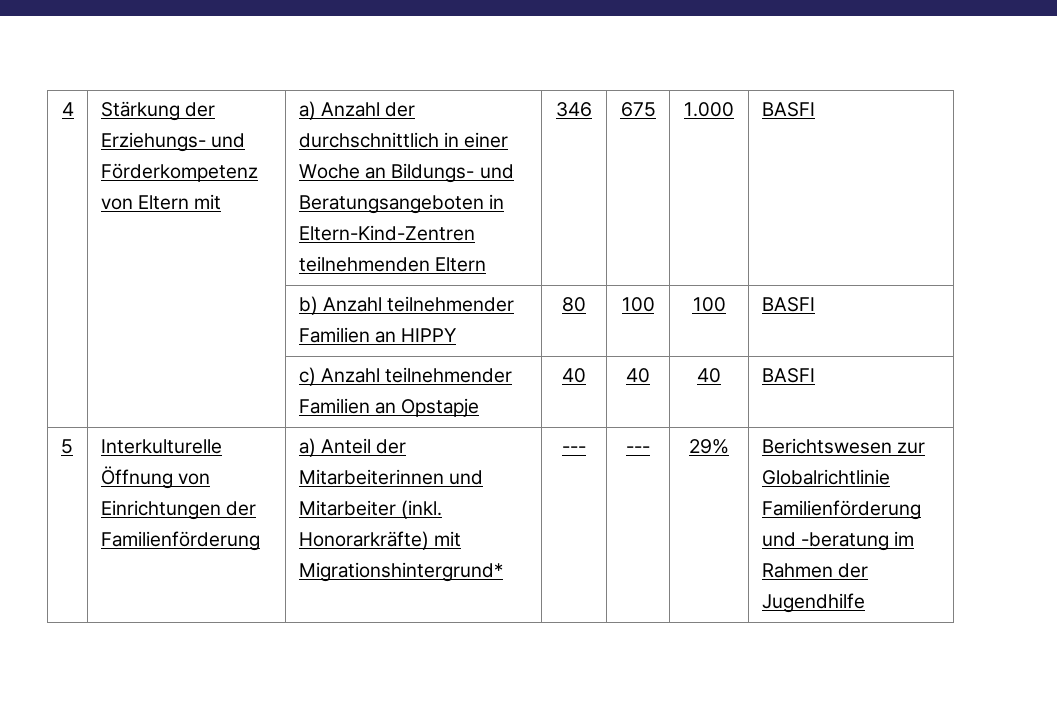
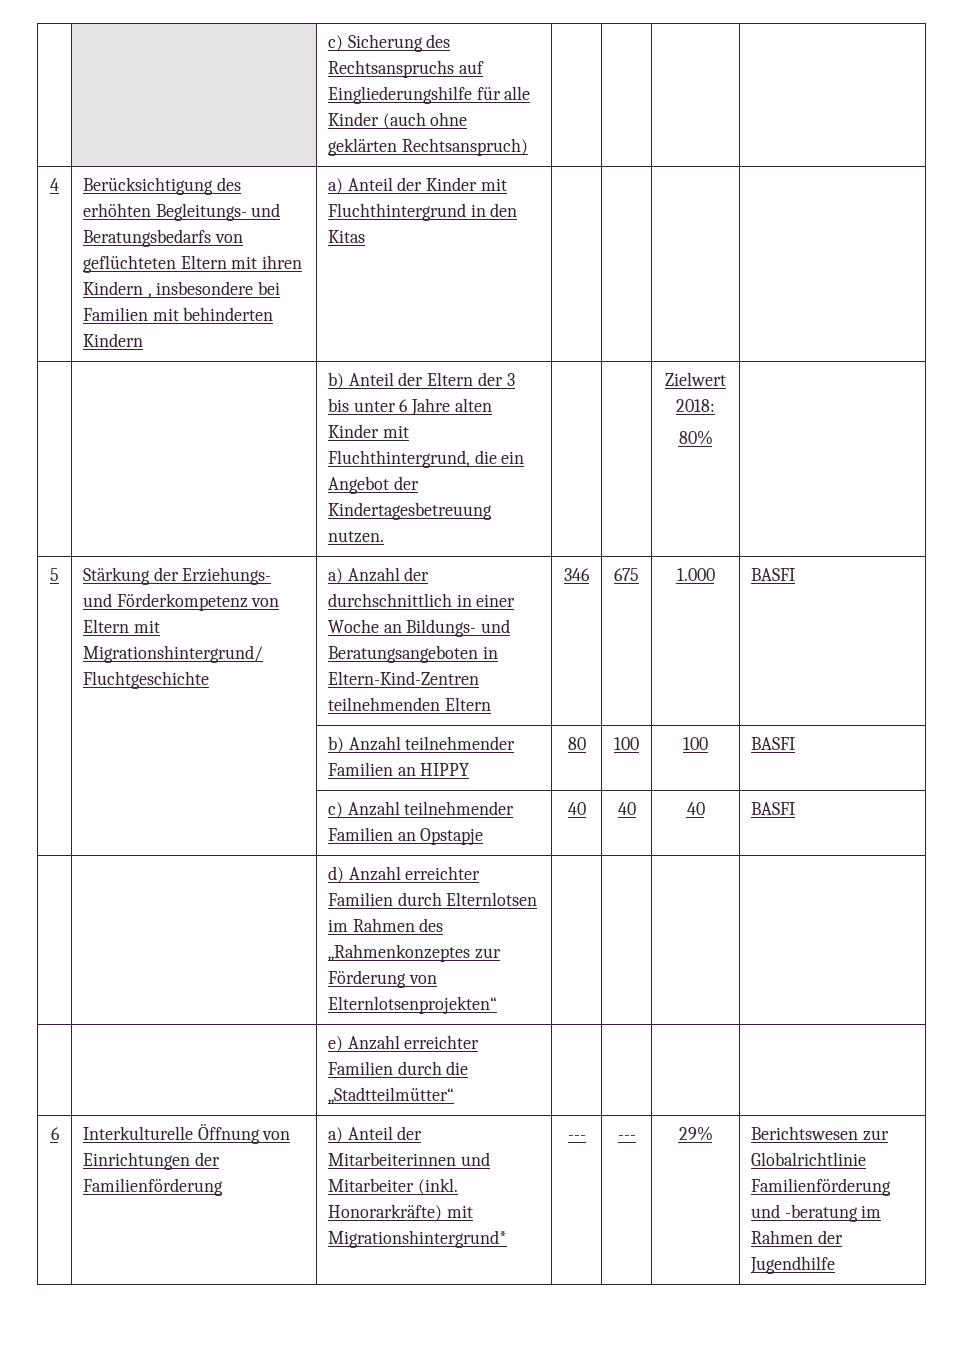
- 4 | Stärkung der Erziehungs- und Förderkompetenz von Eltern mit | a) Anzahl der durchschnittlich in einer Woche an Bildungs- und Beratungsangeboten in Eltern-Kind-Zentren teilnehmenden Eltern | 346 | 675 | 1.000 | BASFI
+ | | c) Sicherung des Rechtsanspruchs auf Eingliederungshilfe für alle Kinder (auch ohne geklärten Rechtsanspruch) | | | |
+ 4 | Berücksichtigung des erhöhten Begleitungs- und Beratungsbedarfs von geflüchteten Eltern mit ihren Kindern , insbesondere bei Familien mit behinderten Kindern | a) Anteil der Kinder mit Fluchthintergrund in den Kitas | | | |
+ | | b) Anteil der Eltern der 3 bis unter 6 Jahre alten Kinder mit Fluchthintergrund, die ein Angebot der Kindertagesbetreuung nutzen. | | | Zielwert 2018:
+ 80% |
+ 5 | Stärkung der Erziehungs- und Förderkompetenz von Eltern mit Migrationshintergrund/ Fluchtgeschichte | a) Anzahl der durchschnittlich in einer Woche an Bildungs- und Beratungsangeboten in Eltern-Kind-Zentren teilnehmenden Eltern | 346 | 675 | 1.000 | BASFI
- 5 | Interkulturelle Öffnung von Einrichtungen der Familienförderung | a) Anteil der Mitarbeiterinnen und Mitarbeiter (inkl. Honorarkräfte) mit Migrationshintergrund* | --- | --- | 29% | Berichtswesen zur Globalrichtlinie Familienförderung und -beratung im Rahmen der Jugendhilfe
+ | | d) Anzahl erreichter Familien durch Elternlotsen im Rahmen des „Rahmenkonzeptes zur Förderung von Elternlotsenprojekten“ | | | |
+ | | e) Anzahl erreichter Familien durch die „Stadtteilmütter“ | | | |
+ 6 | Interkulturelle Öffnung von Einrichtungen der Familienförderung | a) Anteil der Mitarbeiterinnen und Mitarbeiter (inkl. Honorarkräfte) mit Migrationshintergrund* | --- | --- | 29% | Berichtswesen zur Globalrichtlinie Familienförderung und -beratung im Rahmen der Jugendhilfe

